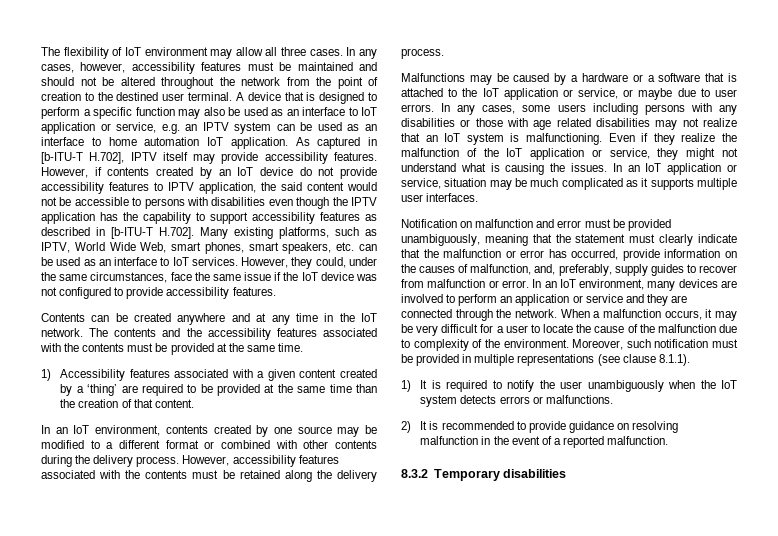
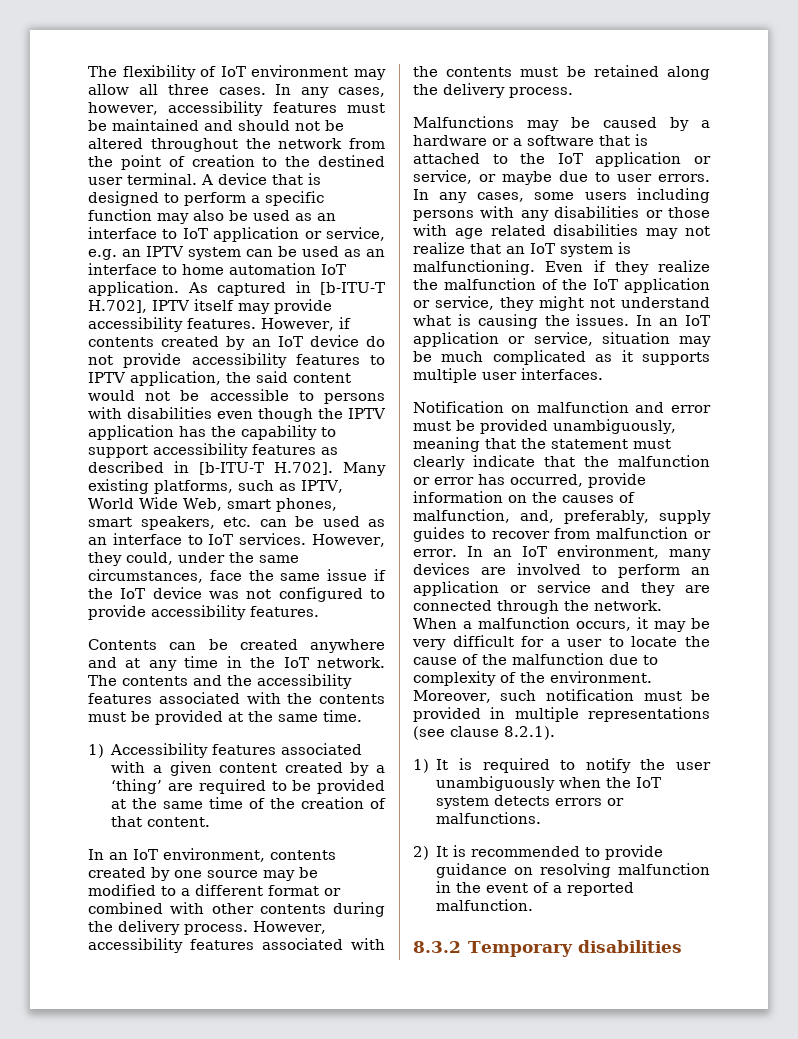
- 1) Accessibility features associated with a given content created by a ‘thing’ are required to be provided at the same time than the creation of that content.
+ 1) Accessibility features associated with a given content created by a ‘thing’ are required to be provided at the same time of the creation of that content.
- Moreover, such notification must be provided in multiple representations (see clause 8.1.1).
+ Moreover, such notification must be provided in multiple representations (see clause 8.2.1).

